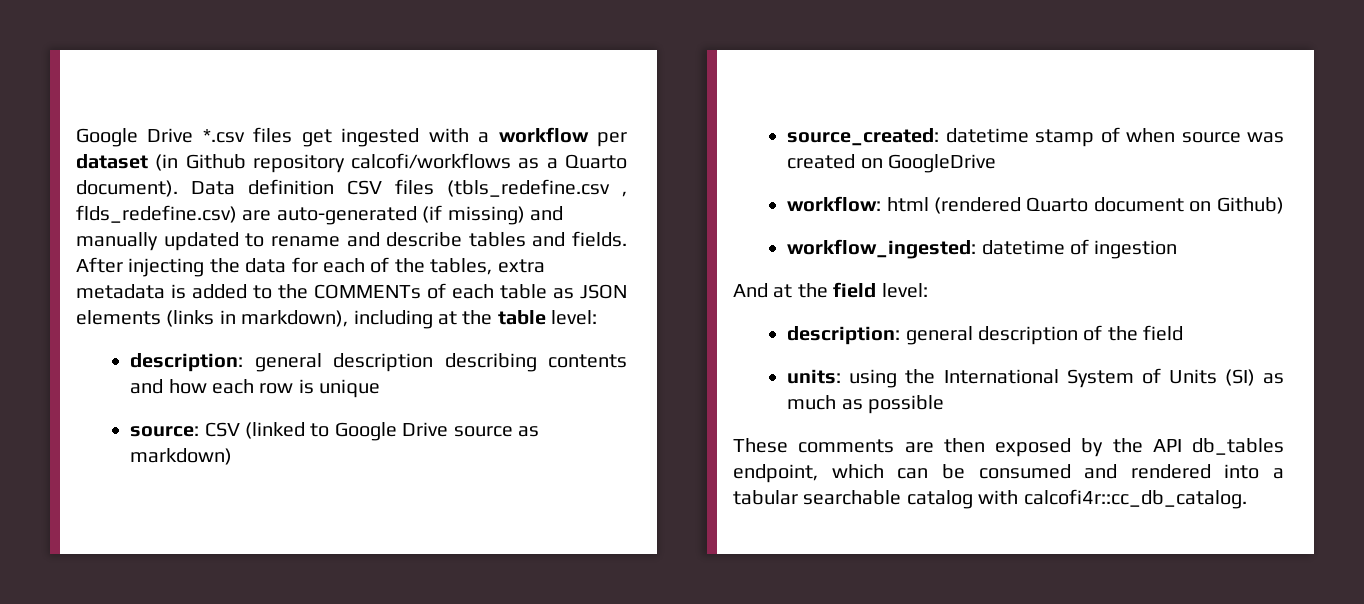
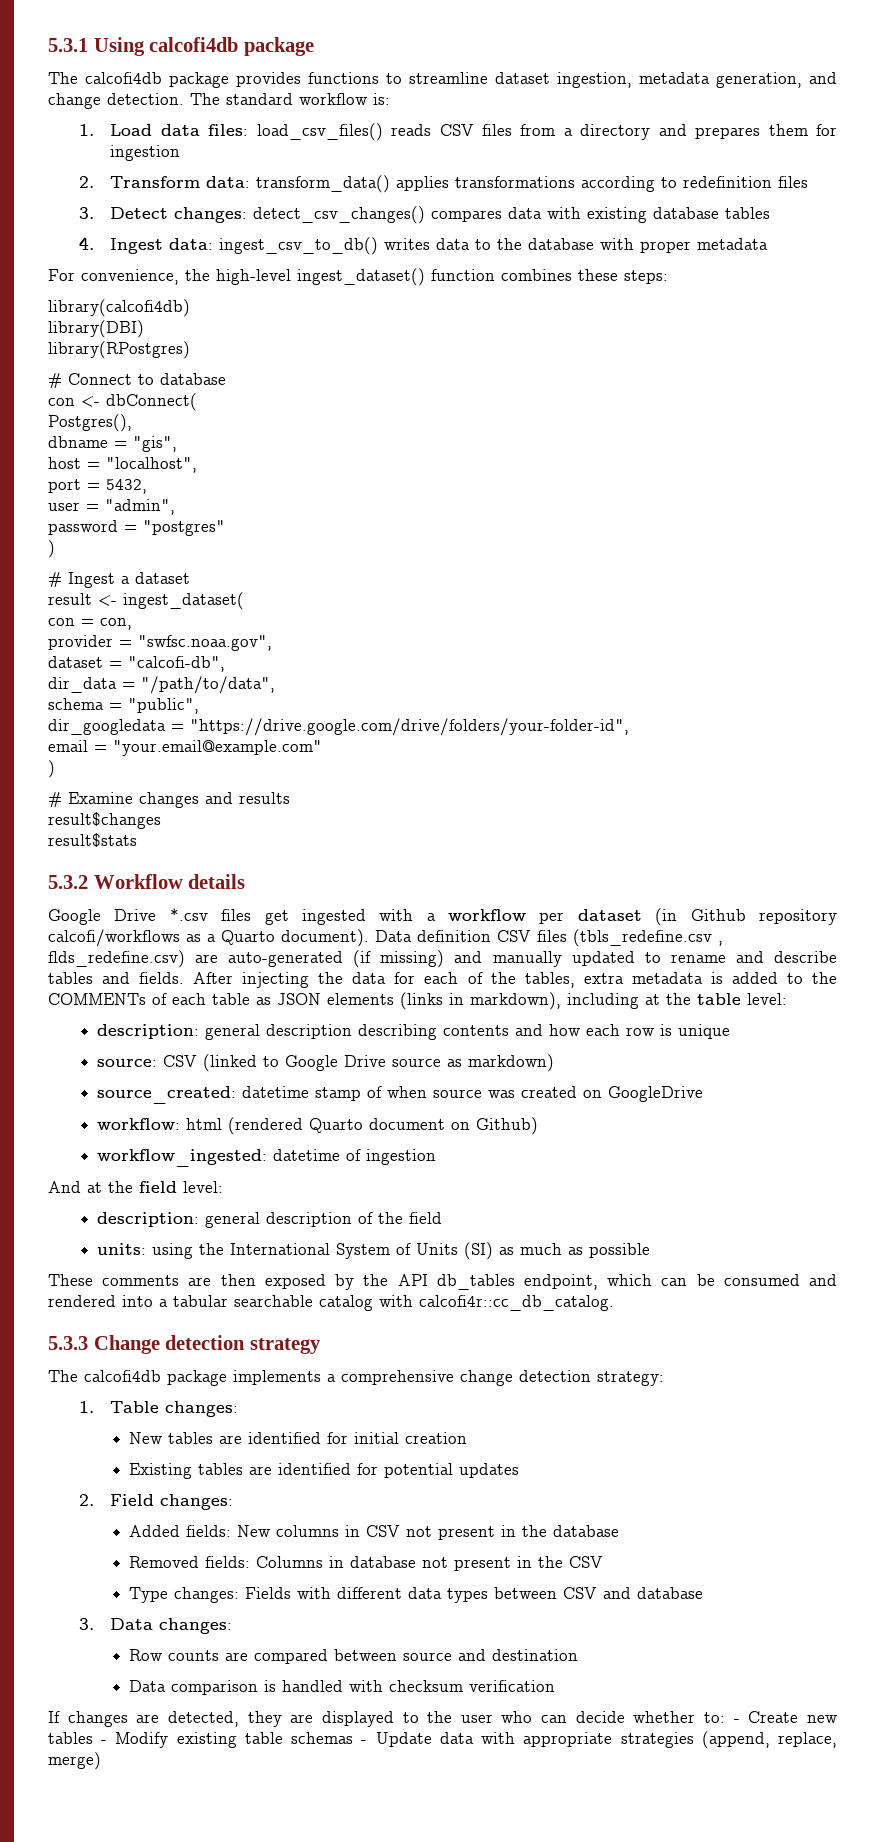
+ 5.3.1 Using calcofi4db package
+ The calcofi4db package provides functions to streamline dataset ingestion, metadata generation, and change detection. The standard workflow is:
+ 1. Load data files: load_csv_files() reads CSV files from a directory and prepares them for ingestion
+ 2. Transform data: transform_data() applies transformations according to redefinition files
+ 3. Detect changes: detect_csv_changes() compares data with existing database tables
+ 4. Ingest data: ingest_csv_to_db() writes data to the database with proper metadata
+ For convenience, the high-level ingest_dataset() function combines these steps:
+ library(calcofi4db)
+ library(DBI)
+ library(RPostgres)
+ # Connect to database
+ con <- dbConnect(
+ Postgres(),
+ dbname = "gis",
+ host = "localhost",
+ port = 5432,
+ user = "admin",
+ password = "postgres"
+ )
+ # Ingest a dataset
+ result <- ingest_dataset(
+ con = con,
+ provider = "swfsc.noaa.gov",
+ dataset = "calcofi-db",
+ dir_data = "/path/to/data",
+ schema = "public",
+ dir_googledata = "https://drive.google.com/drive/folders/your-folder-id",
+ email = "your.email@example.com"
+ )
+ # Examine changes and results
+ result$changes
+ result$stats
+ 5.3.2 Workflow details
+ 5.3.3 Change detection strategy
+ The calcofi4db package implements a comprehensive change detection strategy:
+ 1. Table changes:
+ New tables are identified for initial creation
+ Existing tables are identified for potential updates
+ 2. Field changes:
+ Added fields: New columns in CSV not present in the database
+ Removed fields: Columns in database not present in the CSV
+ Type changes: Fields with different data types between CSV and database
+ 3. Data changes:
+ Row counts are compared between source and destination
+ Data comparison is handled with checksum verification
+ If changes are detected, they are displayed to the user who can decide whether to: - Create new tables - Modify existing table schemas - Update data with appropriate strategies (append, replace, merge)

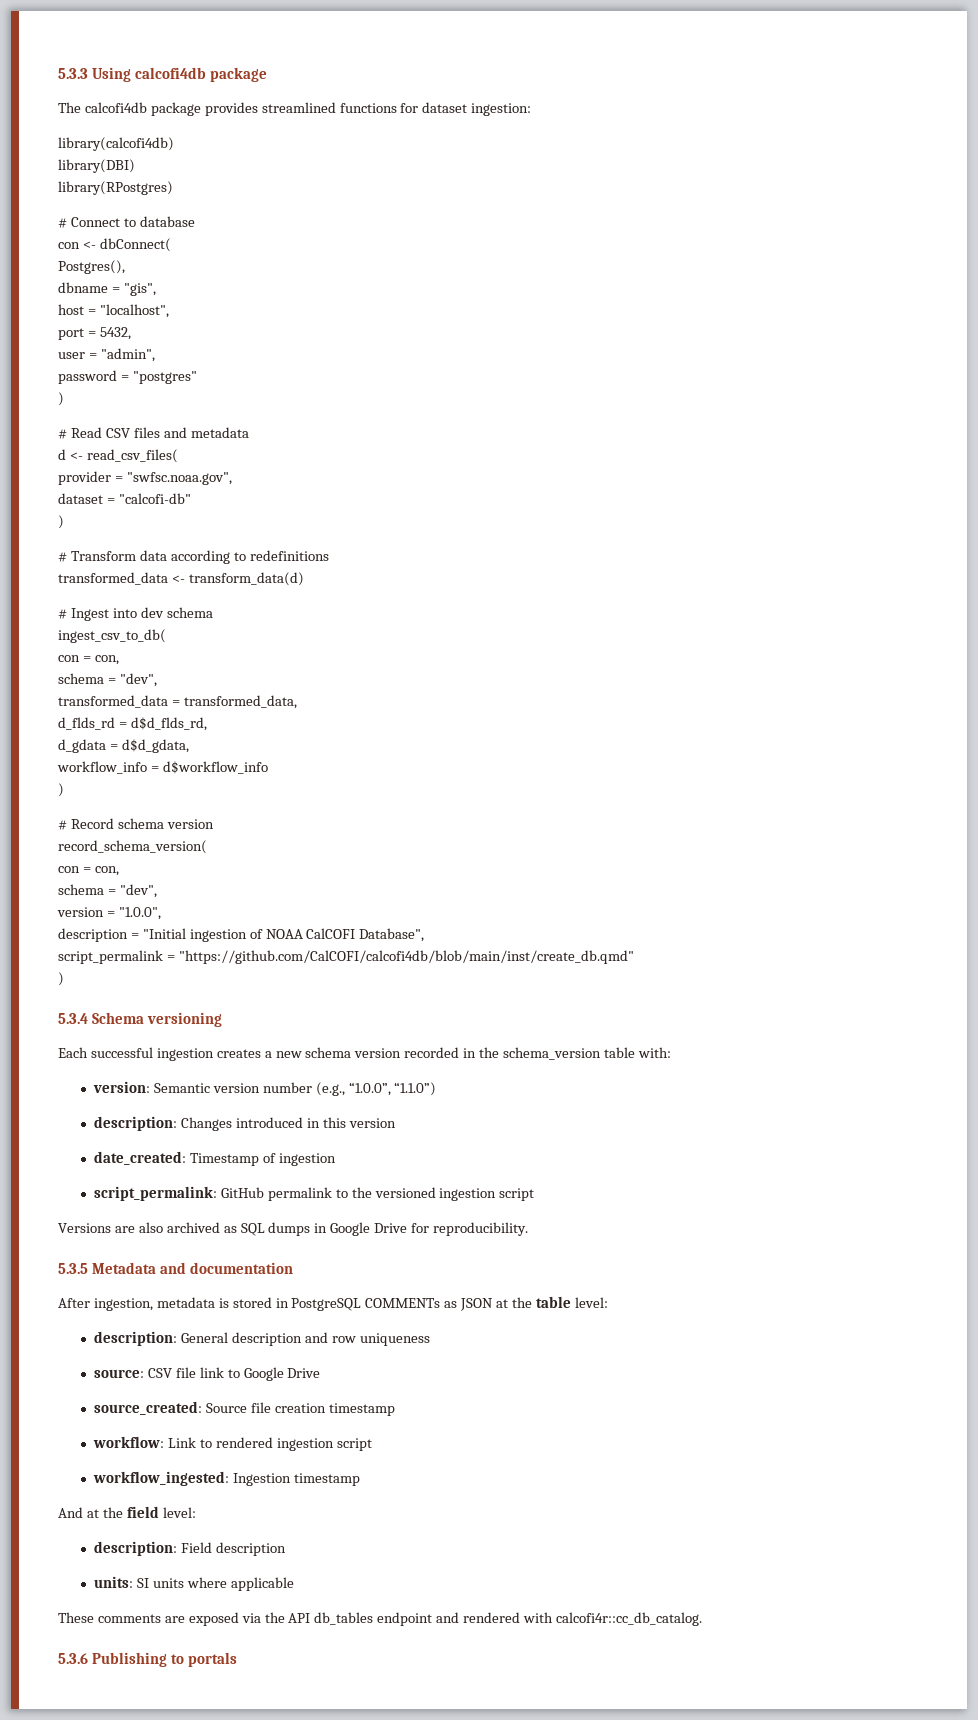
- 5.3.1 Using calcofi4db package
+ 5.3.3 Using calcofi4db package
- The calcofi4db package provides functions to streamline dataset ingestion, metadata generation, and change detection. The standard workflow is:
- 1. Load data files: load_csv_files() reads CSV files from a directory and prepares them for ingestion
- 2. Transform data: transform_data() applies transformations according to redefinition files
- 3. Detect changes: detect_csv_changes() compares data with existing database tables
- 4. Ingest data: ingest_csv_to_db() writes data to the database with proper metadata
- For convenience, the high-level ingest_dataset() function combines these steps:
+ The calcofi4db package provides streamlined functions for dataset ingestion:
- # Ingest a dataset
- result <- ingest_dataset(
- con = con,
+ # Read CSV files and metadata
+ d <- read_csv_files(
- dataset = "calcofi-db",
- dir_data = "/path/to/data",
- schema = "public",
- dir_googledata = "https://drive.google.com/drive/folders/your-folder-id",
- email = "your.email@example.com"
+ dataset = "calcofi-db"
  )
- # Examine changes and results
- result$changes
- result$stats
- 5.3.2 Workflow details
- Google Drive *.csv files get ingested with a workflow per dataset (in Github repository calcofi/workflows as a Quarto document). Data definition CSV files (tbls_redefine.csv , flds_redefine.csv) are auto-generated (if missing) and manually updated to rename and describe tables and fields. After injecting the data for each of the tables, extra metadata is added to the COMMENTs of each table as JSON elements (links in markdown), including at the table level:
+ # Transform data according to redefinitions
+ transformed_data <- transform_data(d)
+ # Ingest into dev schema
+ ingest_csv_to_db(
+ con = con,
+ schema = "dev",
+ transformed_data = transformed_data,
+ d_flds_rd = d$d_flds_rd,
+ d_gdata = d$d_gdata,
+ workflow_info = d$workflow_info
+ )
+ # Record schema version
+ record_schema_version(
+ con = con,
+ schema = "dev",
+ version = "1.0.0",
+ description = "Initial ingestion of NOAA CalCOFI Database",
+ script_permalink = "https://github.com/CalCOFI/calcofi4db/blob/main/inst/create_db.qmd"
+ )
+ 5.3.4 Schema versioning
+ Each successful ingestion creates a new schema version recorded in the schema_version table with:
+ version: Semantic version number (e.g., “1.0.0”, “1.1.0”)
+ description: Changes introduced in this version
+ date_created: Timestamp of ingestion
+ script_permalink: GitHub permalink to the versioned ingestion script
+ Versions are also archived as SQL dumps in Google Drive for reproducibility.
+ 5.3.5 Metadata and documentation
+ After ingestion, metadata is stored in PostgreSQL COMMENTs as JSON at the table level:
- description: general description describing contents and how each row is unique
+ description: General description and row uniqueness
- source: CSV (linked to Google Drive source as markdown)
- source_created: datetime stamp of when source was created on GoogleDrive
- workflow: html (rendered Quarto document on Github)
- workflow_ingested: datetime of ingestion
+ source: CSV file link to Google Drive
+ source_created: Source file creation timestamp
+ workflow: Link to rendered ingestion script
+ workflow_ingested: Ingestion timestamp
- description: general description of the field
- units: using the International System of Units (SI) as much as possible
- These comments are then exposed by the API db_tables endpoint, which can be consumed and rendered into a tabular searchable catalog with calcofi4r::cc_db_catalog.
- 5.3.3 Change detection strategy
- The calcofi4db package implements a comprehensive change detection strategy:
- 1. Table changes:
- New tables are identified for initial creation
- Existing tables are identified for potential updates
- 2. Field changes:
- Added fields: New columns in CSV not present in the database
- Removed fields: Columns in database not present in the CSV
- Type changes: Fields with different data types between CSV and database
- 3. Data changes:
- Row counts are compared between source and destination
- Data comparison is handled with checksum verification
- If changes are detected, they are displayed to the user who can decide whether to: - Create new tables - Modify existing table schemas - Update data with appropriate strategies (append, replace, merge)
+ description: Field description
+ units: SI units where applicable
+ These comments are exposed via the API db_tables endpoint and rendered with calcofi4r::cc_db_catalog.
+ 5.3.6 Publishing to portals

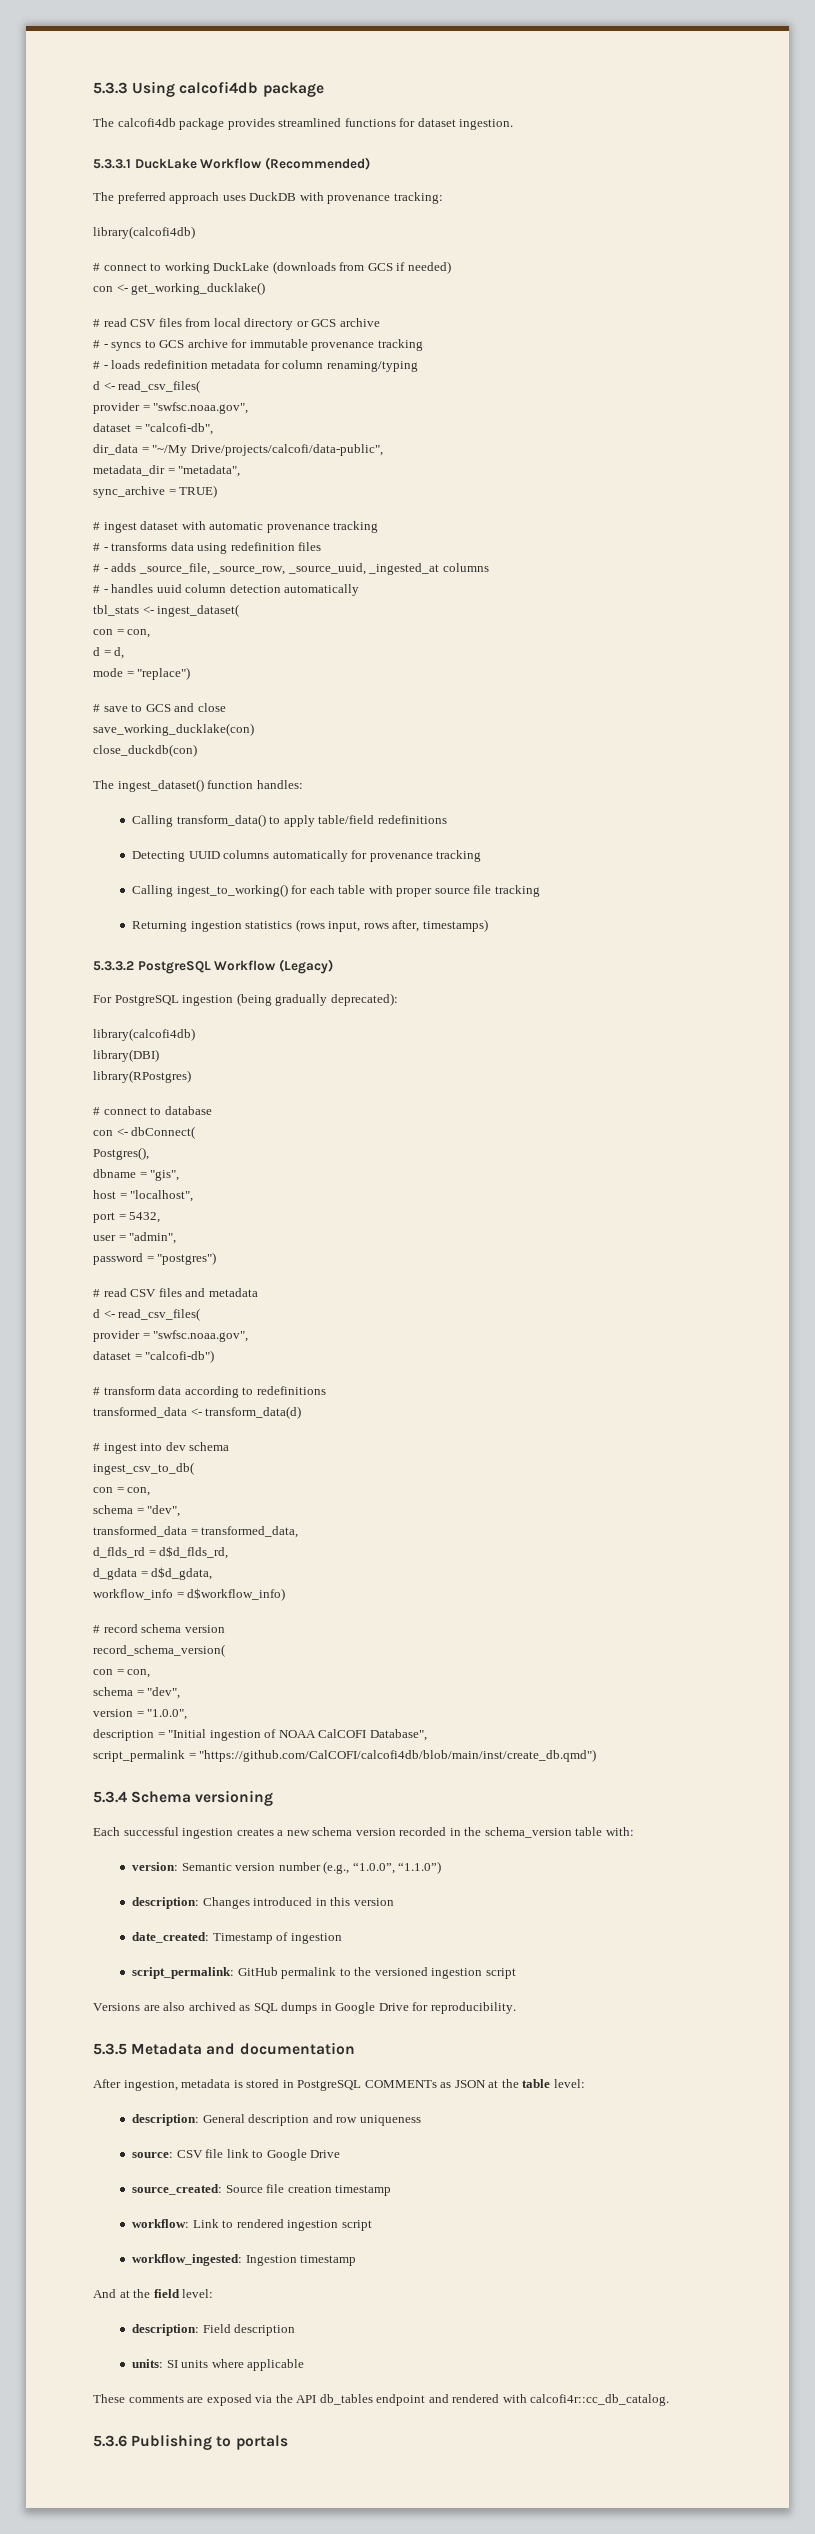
- The calcofi4db package provides streamlined functions for dataset ingestion:
+ The calcofi4db package provides streamlined functions for dataset ingestion.
+ 5.3.3.1 DuckLake Workflow (Recommended)
+ The preferred approach uses DuckDB with provenance tracking:
+ library(calcofi4db)
+ # connect to working DuckLake (downloads from GCS if needed)
+ con <- get_working_ducklake()
+ # read CSV files from local directory or GCS archive
+ # - syncs to GCS archive for immutable provenance tracking
+ # - loads redefinition metadata for column renaming/typing
+ d <- read_csv_files(
+ provider = "swfsc.noaa.gov",
+ dataset = "calcofi-db",
+ dir_data = "~/My Drive/projects/calcofi/data-public",
+ metadata_dir = "metadata",
+ sync_archive = TRUE)
+ # ingest dataset with automatic provenance tracking
+ # - transforms data using redefinition files
+ # - adds _source_file, _source_row, _source_uuid, _ingested_at columns
+ # - handles uuid column detection automatically
+ tbl_stats <- ingest_dataset(
+ con = con,
+ d = d,
+ mode = "replace")
+ # save to GCS and close
+ save_working_ducklake(con)
+ close_duckdb(con)
+ The ingest_dataset() function handles:
+ Calling transform_data() to apply table/field redefinitions
+ Detecting UUID columns automatically for provenance tracking
+ Calling ingest_to_working() for each table with proper source file tracking
+ Returning ingestion statistics (rows input, rows after, timestamps)
+ 5.3.3.2 PostgreSQL Workflow (Legacy)
+ For PostgreSQL ingestion (being gradually deprecated):
- # Connect to database
+ # connect to database
- password = "postgres"
- )
- # Read CSV files and metadata
+ password = "postgres")
+ # read CSV files and metadata
- dataset = "calcofi-db"
- )
- # Transform data according to redefinitions
+ dataset = "calcofi-db")
+ # transform data according to redefinitions
- # Ingest into dev schema
+ # ingest into dev schema
- workflow_info = d$workflow_info
- )
- # Record schema version
+ workflow_info = d$workflow_info)
+ # record schema version
- script_permalink = "https://github.com/CalCOFI/calcofi4db/blob/main/inst/create_db.qmd"
- )
+ script_permalink = "https://github.com/CalCOFI/calcofi4db/blob/main/inst/create_db.qmd")

